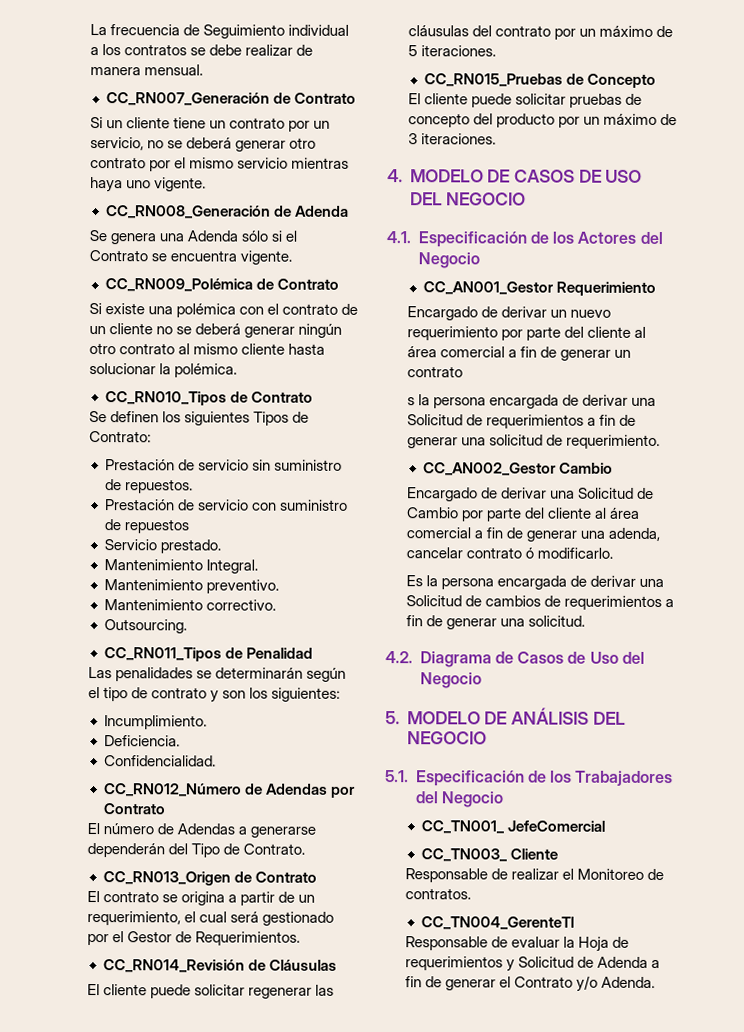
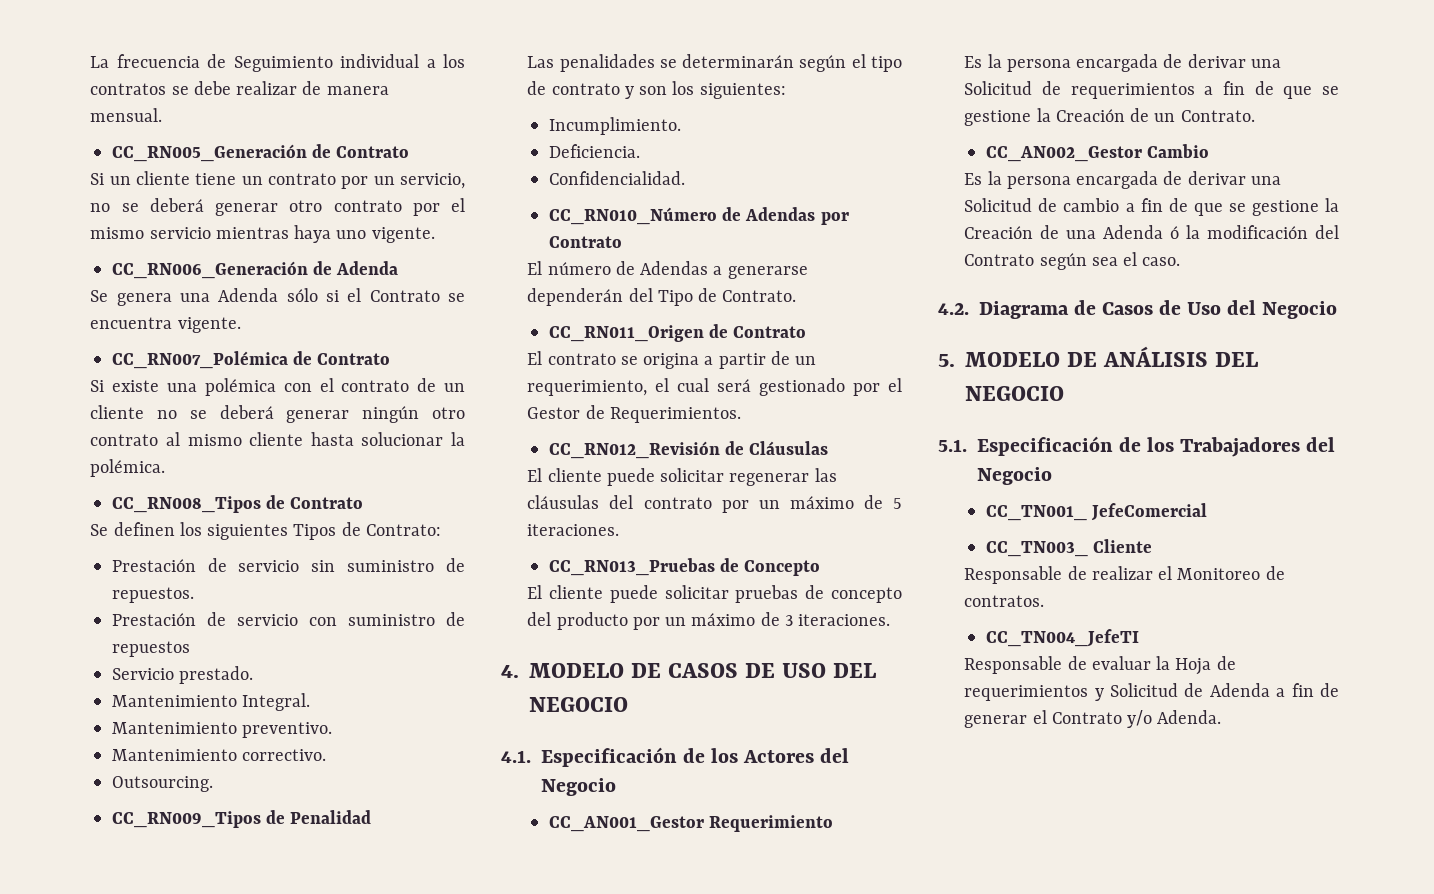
- CC_RN007_Generación de Contrato
+ CC_RN005_Generación de Contrato
- CC_RN008_Generación de Adenda
+ CC_RN006_Generación de Adenda
- CC_RN009_Polémica de Contrato
+ CC_RN007_Polémica de Contrato
- CC_RN010_Tipos de Contrato
+ CC_RN008_Tipos de Contrato
- CC_RN011_Tipos de Penalidad
+ CC_RN009_Tipos de Penalidad
- CC_RN012_Número de Adendas por Contrato
+ CC_RN010_Número de Adendas por Contrato
- CC_RN013_Origen de Contrato
+ CC_RN011_Origen de Contrato
- CC_RN014_Revisión de Cláusulas
+ CC_RN012_Revisión de Cláusulas
- CC_RN015_Pruebas de Concepto
+ CC_RN013_Pruebas de Concepto
- Encargado de derivar un nuevo requerimiento por parte del cliente al área comercial a fin de generar un contrato
- s la persona encargada de derivar una Solicitud de requerimientos a fin de generar una solicitud de requerimiento.
+ Es la persona encargada de derivar una Solicitud de requerimientos a fin de que se gestione la Creación de un Contrato.
  CC_AN002_Gestor Cambio
- Encargado de derivar una Solicitud de Cambio por parte del cliente al área comercial a fin de generar una adenda, cancelar contrato ó modificarlo.
- Es la persona encargada de derivar una Solicitud de cambios de requerimientos a fin de generar una solicitud.
+ Es la persona encargada de derivar una Solicitud de cambio a fin de que se gestione la Creación de una Adenda ó la modificación del Contrato según sea el caso.
- CC_TN004_GerenteTI
+ CC_TN004_JefeTI

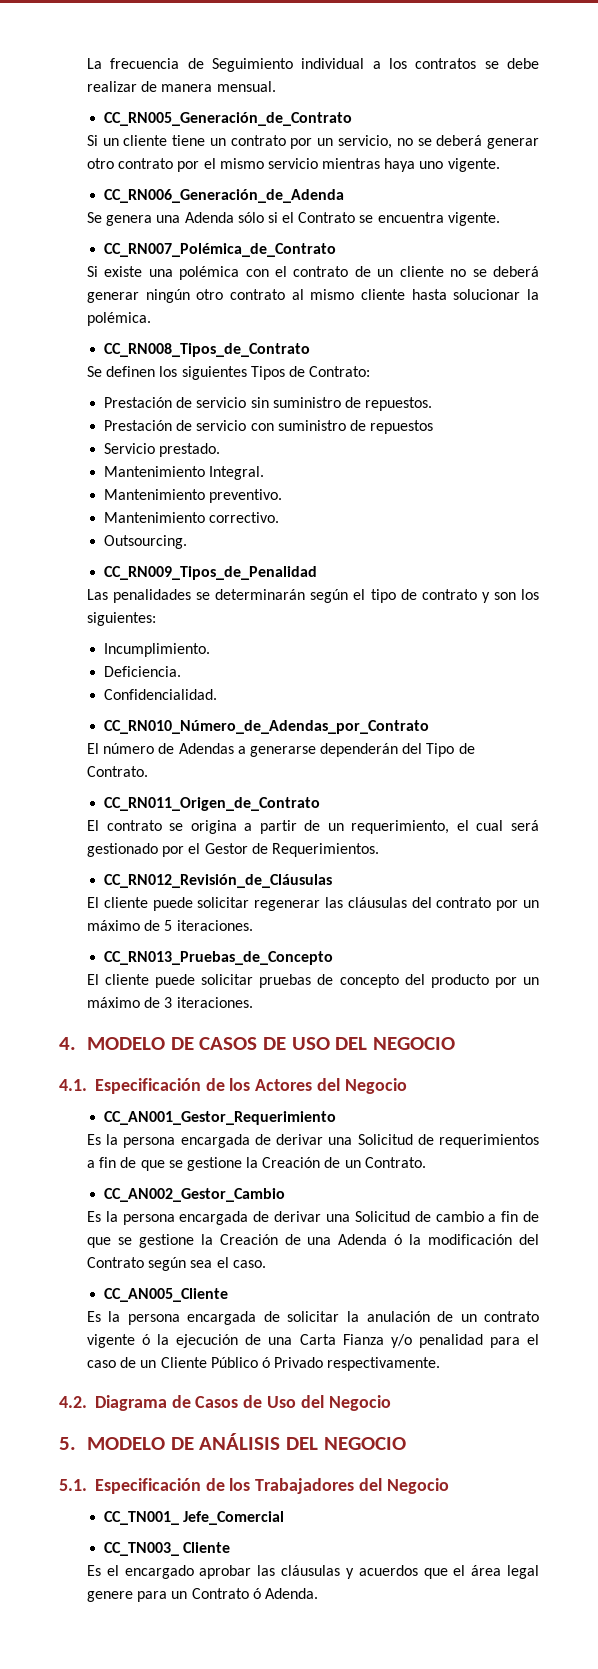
- CC_RN005_Generación de Contrato
+ CC_RN005_Generación_de_Contrato
- CC_RN006_Generación de Adenda
+ CC_RN006_Generación_de_Adenda
- CC_RN007_Polémica de Contrato
+ CC_RN007_Polémica_de_Contrato
- CC_RN008_Tipos de Contrato
+ CC_RN008_Tipos_de_Contrato
- CC_RN009_Tipos de Penalidad
+ CC_RN009_Tipos_de_Penalidad
- CC_RN010_Número de Adendas por Contrato
+ CC_RN010_Número_de_Adendas_por_Contrato
- CC_RN011_Origen de Contrato
+ CC_RN011_Origen_de_Contrato
- CC_RN012_Revisión de Cláusulas
+ CC_RN012_Revisión_de_Cláusulas
- CC_RN013_Pruebas de Concepto
+ CC_RN013_Pruebas_de_Concepto
- CC_AN001_Gestor Requerimiento
+ CC_AN001_Gestor_Requerimiento
- CC_AN002_Gestor Cambio
+ CC_AN002_Gestor_Cambio
+ CC_AN005_Cliente
+ Es la persona encargada de solicitar la anulación de un contrato vigente ó la ejecución de una Carta Fianza y/o penalidad para el caso de un Cliente Público ó Privado respectivamente.
- CC_TN001_ JefeComercial
+ CC_TN001_ Jefe_Comercial
- Responsable de realizar el Monitoreo de contratos.
- CC_TN004_JefeTI
- Responsable de evaluar la Hoja de requerimientos y Solicitud de Adenda a fin de generar el Contrato y/o Adenda.
+ Es el encargado aprobar las cláusulas y acuerdos que el área legal genere para un Contrato ó Adenda.

